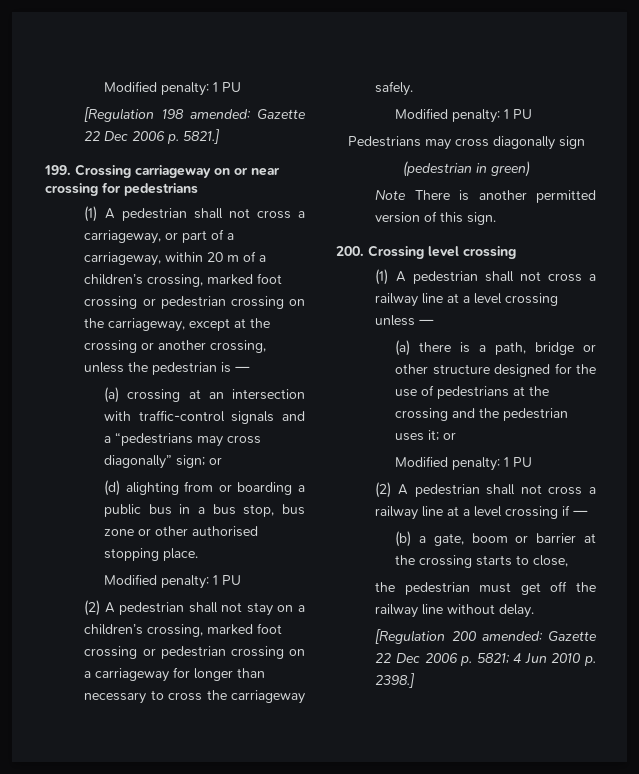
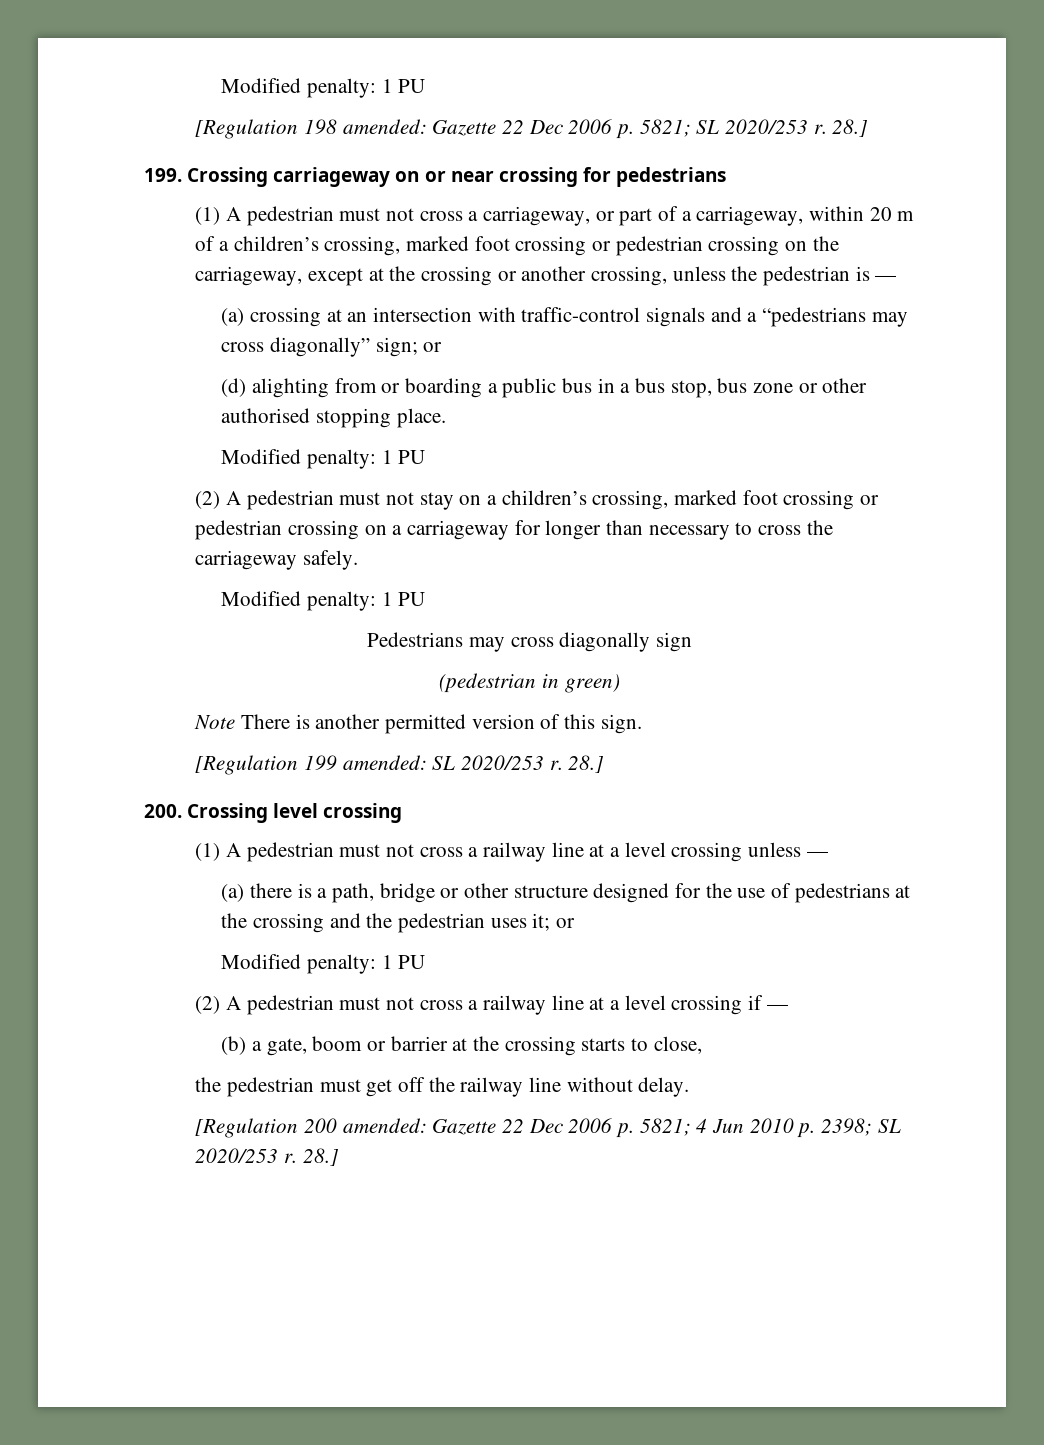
- [Regulation 198 amended: Gazette 22 Dec 2006 p. 5821.]
+ [Regulation 198 amended: Gazette 22 Dec 2006 p. 5821; SL 2020/253 r. 28.]
- (1) A pedestrian shall not cross a carriageway, or part of a carriageway, within 20 m of a children’s crossing, marked foot crossing or pedestrian crossing on the carriageway, except at the crossing or another crossing, unless the pedestrian is —
+ (1) A pedestrian must not cross a carriageway, or part of a carriageway, within 20 m of a children’s crossing, marked foot crossing or pedestrian crossing on the carriageway, except at the crossing or another crossing, unless the pedestrian is —
- (2) A pedestrian shall not stay on a children’s crossing, marked foot crossing or pedestrian crossing on a carriageway for longer than necessary to cross the carriageway safely.
+ (2) A pedestrian must not stay on a children’s crossing, marked foot crossing or pedestrian crossing on a carriageway for longer than necessary to cross the carriageway safely.
+ [Regulation 199 amended: SL 2020/253 r. 28.]
- (1) A pedestrian shall not cross a railway line at a level crossing unless —
+ (1) A pedestrian must not cross a railway line at a level crossing unless —
- (2) A pedestrian shall not cross a railway line at a level crossing if —
+ (2) A pedestrian must not cross a railway line at a level crossing if —
- [Regulation 200 amended: Gazette 22 Dec 2006 p. 5821; 4 Jun 2010 p. 2398.]
+ [Regulation 200 amended: Gazette 22 Dec 2006 p. 5821; 4 Jun 2010 p. 2398; SL 2020/253 r. 28.]

